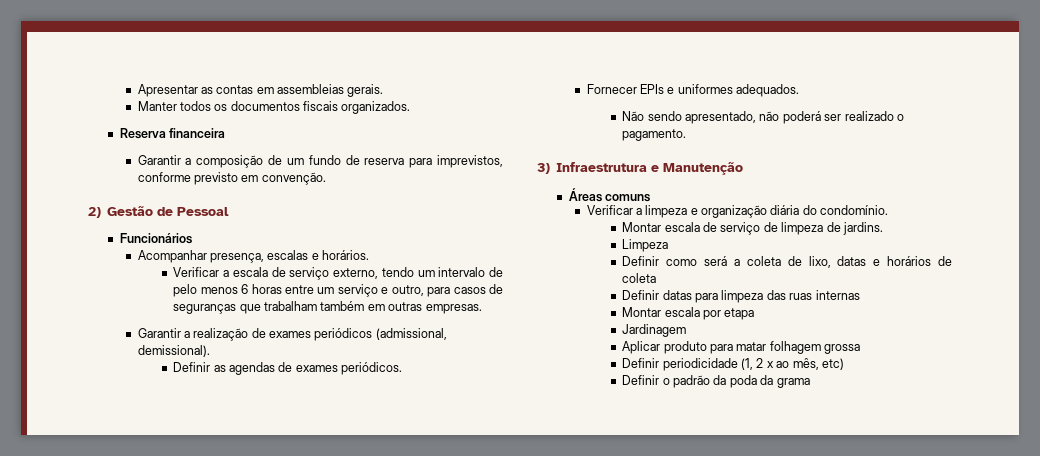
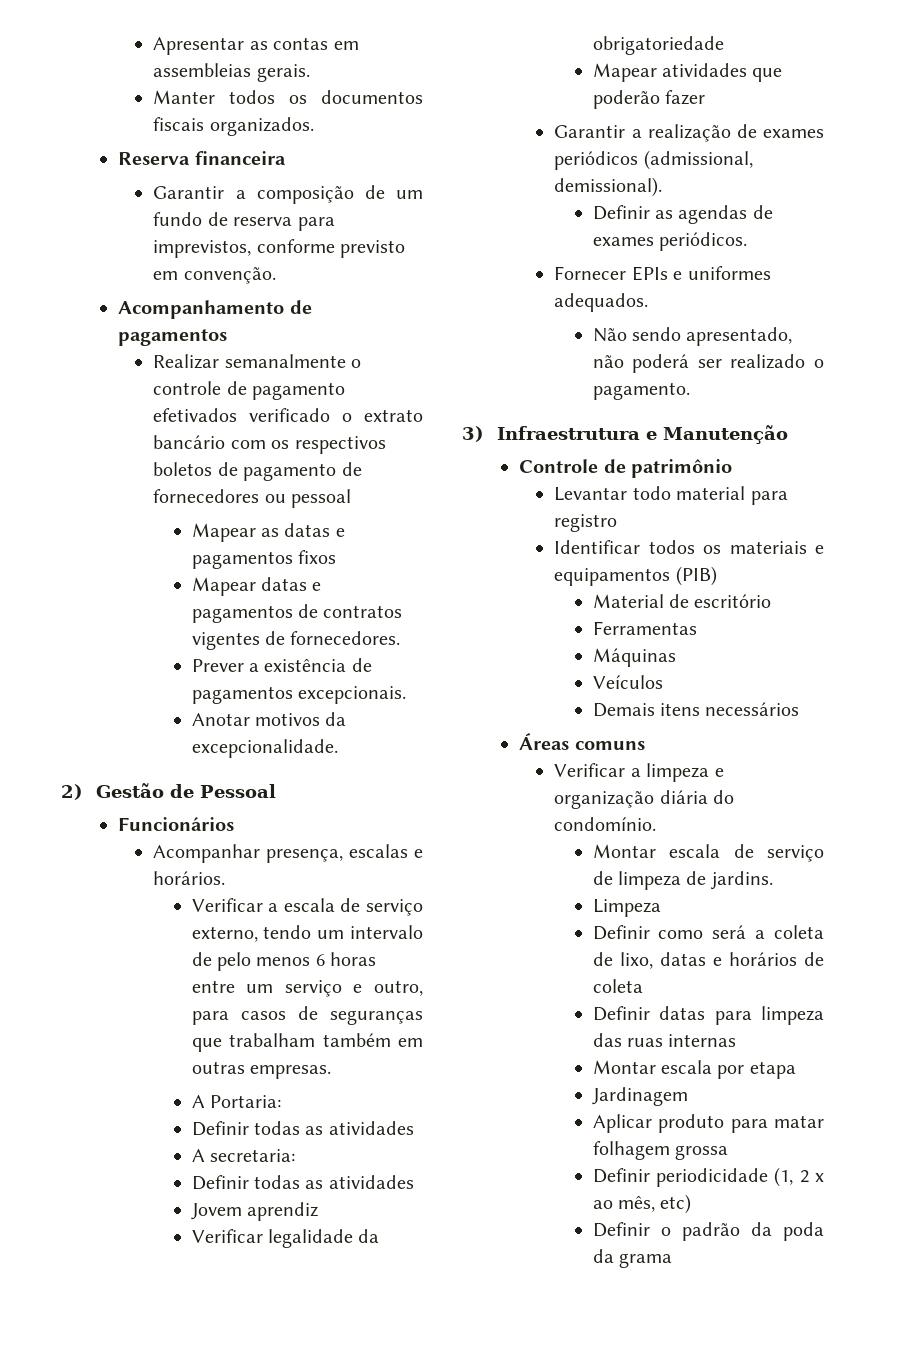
+ Acompanhamento de pagamentos
+ Realizar semanalmente o controle de pagamento efetivados verificado o extrato bancário com os respectivos boletos de pagamento de fornecedores ou pessoal
+ Mapear as datas e pagamentos fixos
+ Mapear datas e pagamentos de contratos vigentes de fornecedores.
+ Prever a existência de pagamentos excepcionais.
+ Anotar motivos da excepcionalidade.
+ A Portaria:
+ Definir todas as atividades
+ A secretaria:
+ Definir todas as atividades
+ Jovem aprendiz
+ Verificar legalidade da obrigatoriedade
+ Mapear atividades que poderão fazer
+ Controle de patrimônio
+ Levantar todo material para registro
+ Identificar todos os materiais e equipamentos (PIB)
+ Material de escritório
+ Ferramentas
+ Máquinas
+ Veículos
+ Demais itens necessários

